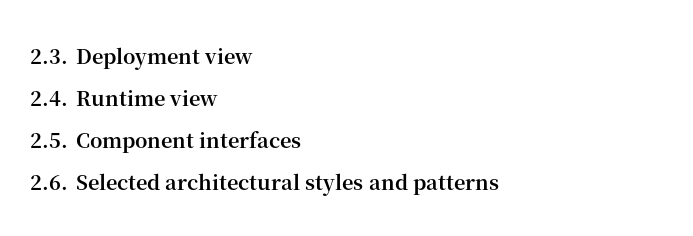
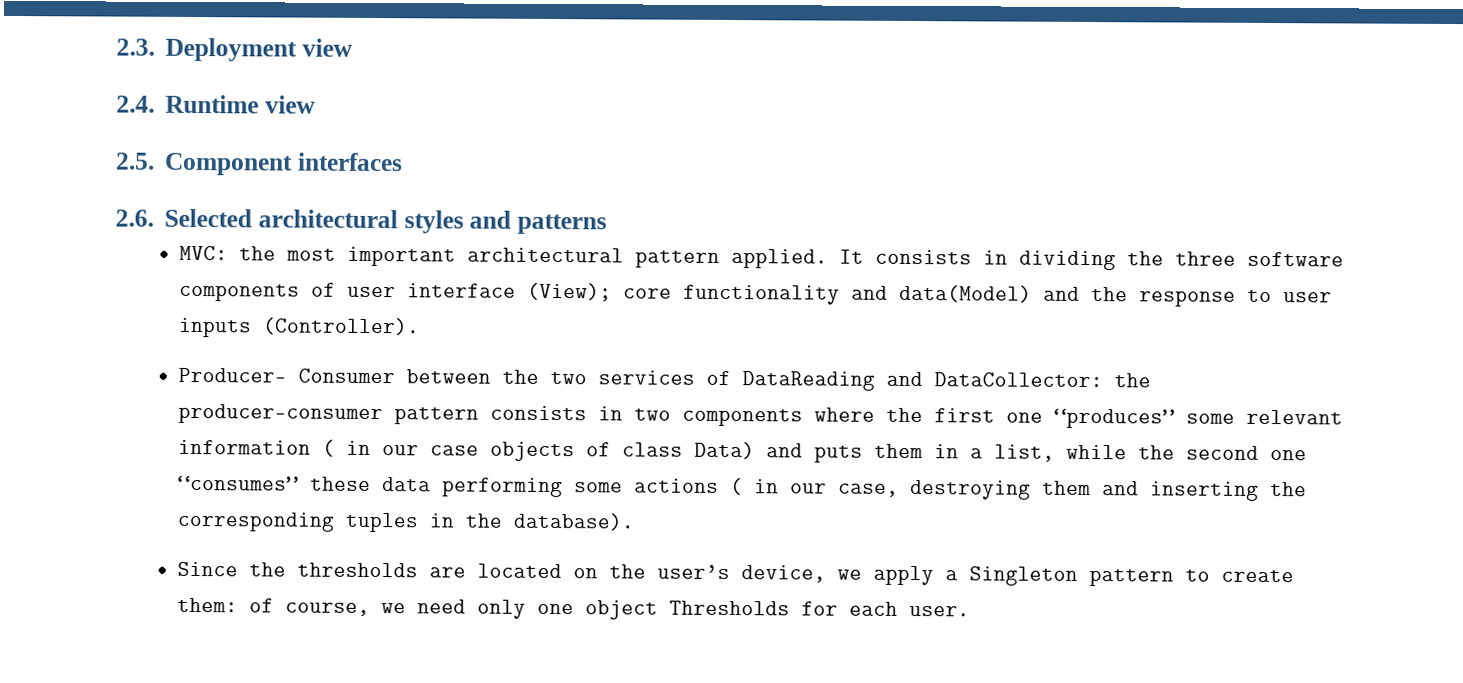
+ MVC: the most important architectural pattern applied. It consists in dividing the three software components of user interface (View); core functionality and data(Model) and the response to user inputs (Controller).
+ Producer- Consumer between the two services of DataReading and DataCollector: the producer-consumer pattern consists in two components where the first one “produces” some relevant information ( in our case objects of class Data) and puts them in a list, while the second one “consumes” these data performing some actions ( in our case, destroying them and inserting the corresponding tuples in the database).
+ Since the thresholds are located on the user’s device, we apply a Singleton pattern to create them: of course, we need only one object Thresholds for each user.

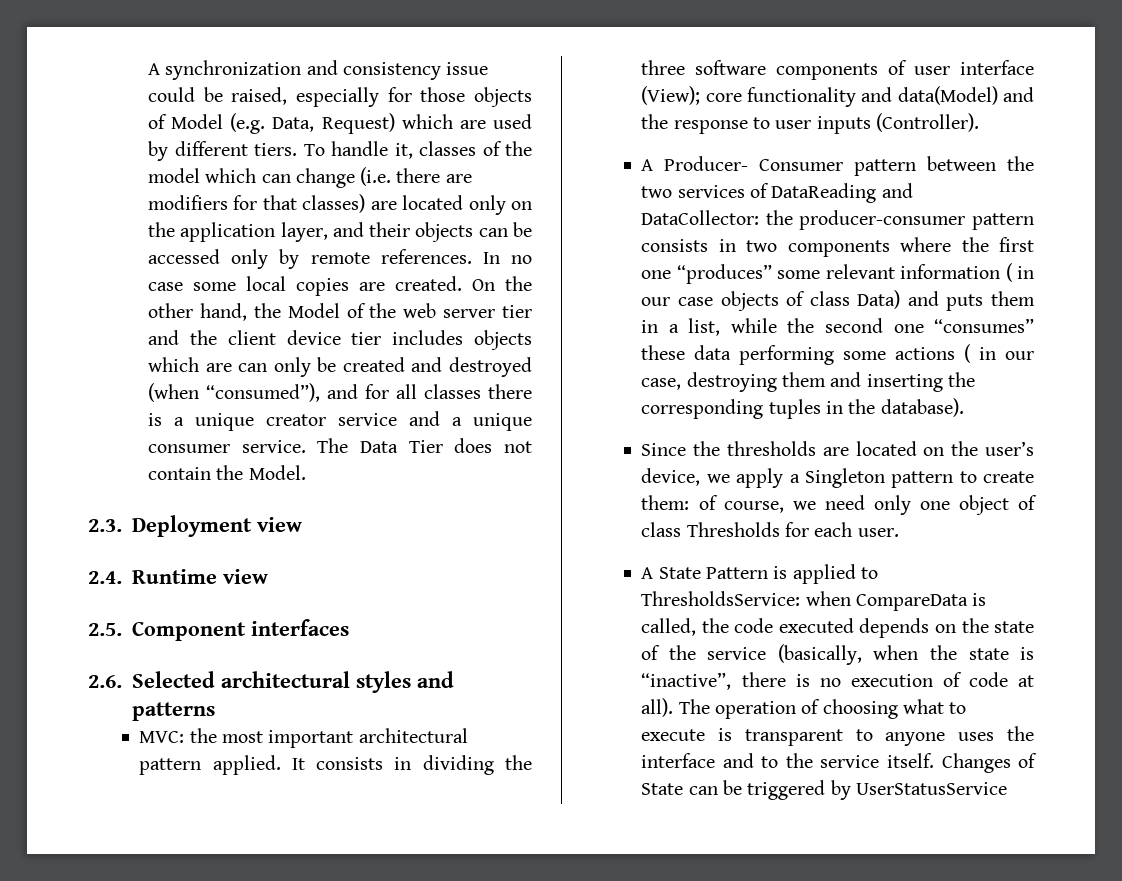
+ A synchronization and consistency issue could be raised, especially for those objects of Model (e.g. Data, Request) which are used by different tiers. To handle it, classes of the model which can change (i.e. there are modifiers for that classes) are located only on the application layer, and their objects can be accessed only by remote references. In no case some local copies are created. On the other hand, the Model of the web server tier and the client device tier includes objects which are can only be created and destroyed (when “consumed”), and for all classes there is a unique creator service and a unique consumer service. The Data Tier does not contain the Model.
- Producer- Consumer between the two services of DataReading and DataCollector:
+ A Producer- Consumer pattern between the two services of DataReading and DataCollector:
- Since the thresholds are located on the user’s device, we apply a Singleton pattern to create them: of course, we need only one object Thresholds for each user.
+ Since the thresholds are located on the user’s device, we apply a Singleton pattern to create them: of course, we need only one object of class Thresholds for each user.
+ A State Pattern is applied to ThresholdsService: when CompareData is called, the code executed depends on the state of the service (basically, when the state is “inactive”, there is no execution of code at all). The operation of choosing what to execute is transparent to anyone uses the interface and to the service itself. Changes of State can be triggered by UserStatusService

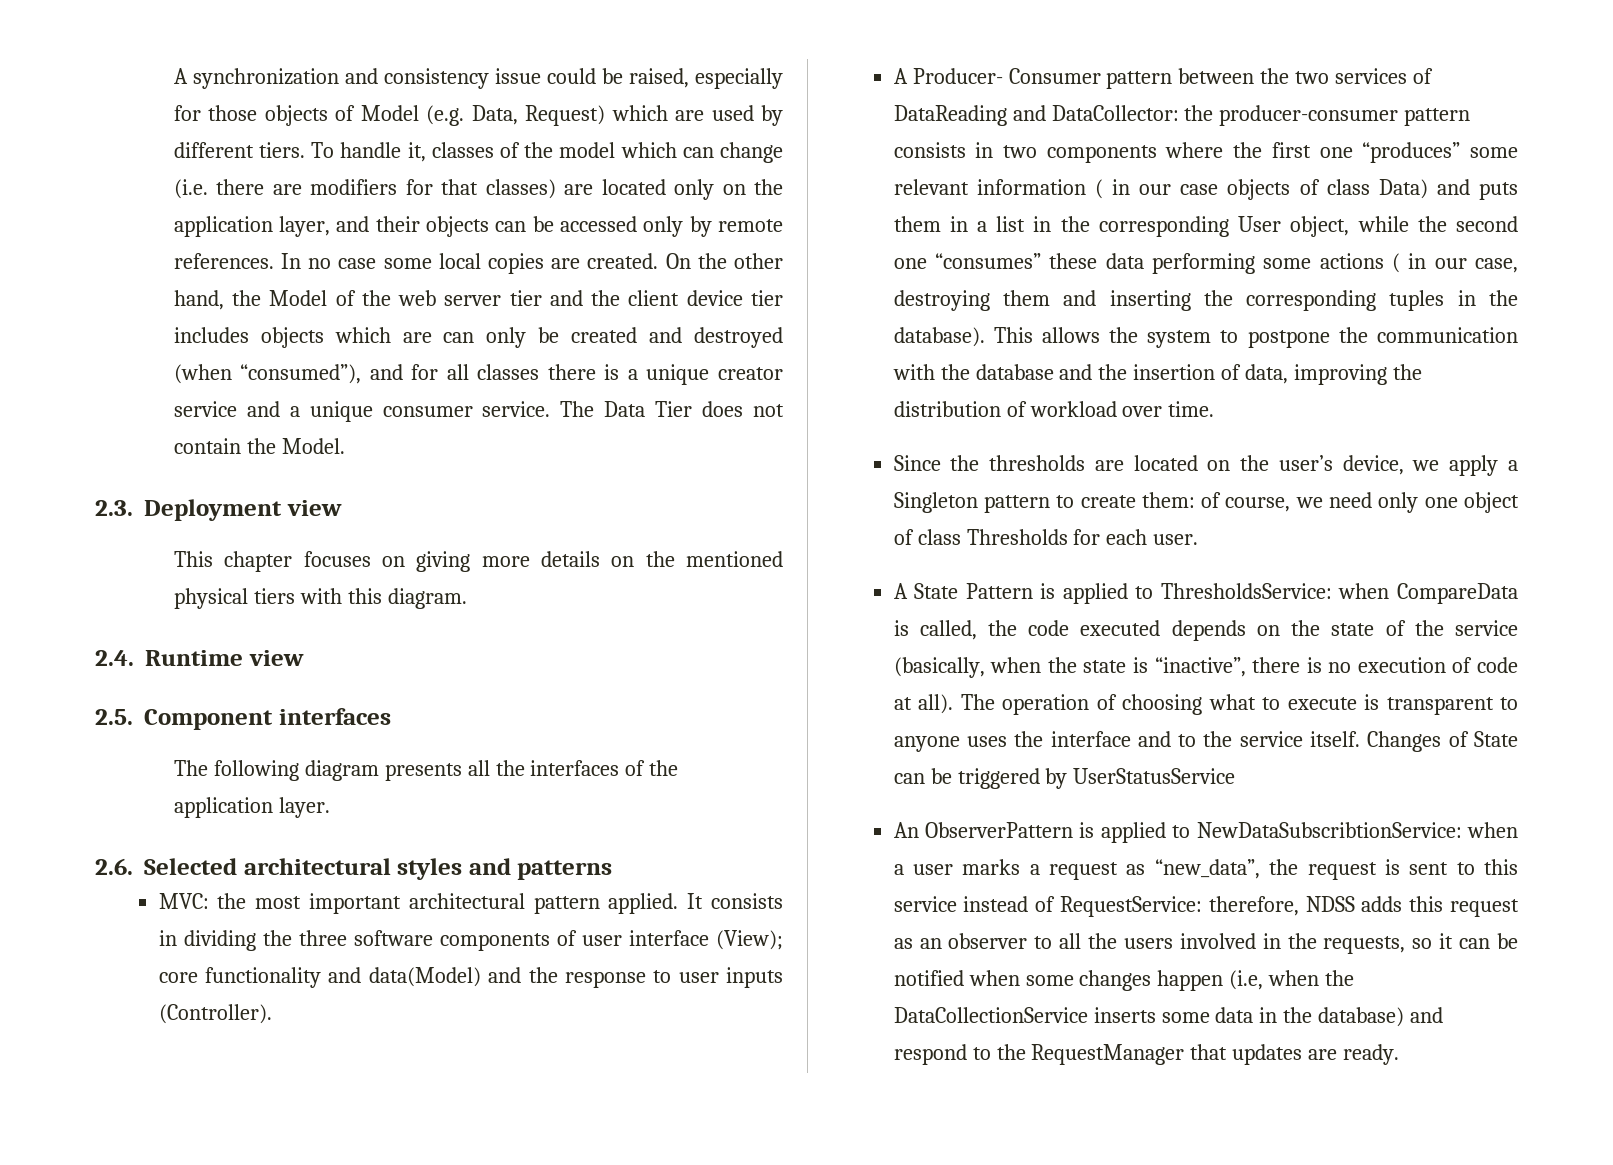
+ This chapter focuses on giving more details on the mentioned physical tiers with this diagram.
+ The following diagram presents all the interfaces of the application layer.
- the producer-consumer pattern consists in two components where the first one “produces” some relevant information ( in our case objects of class Data) and puts them in a list, while the second one “consumes” these data performing some actions ( in our case, destroying them and inserting the corresponding tuples in the database).
+ the producer-consumer pattern consists in two components where the first one “produces” some relevant information ( in our case objects of class Data) and puts them in a list in the corresponding User object, while the second one “consumes” these data performing some actions ( in our case, destroying them and inserting the corresponding tuples in the database). This allows the system to postpone the communication with the database and the insertion of data, improving the distribution of workload over time.
+ An ObserverPattern is applied to NewDataSubscribtionService: when a user marks a request as “new_data”, the request is sent to this service instead of RequestService: therefore, NDSS adds this request as an observer to all the users involved in the requests, so it can be notified when some changes happen (i.e, when the DataCollectionService inserts some data in the database) and respond to the RequestManager that updates are ready.

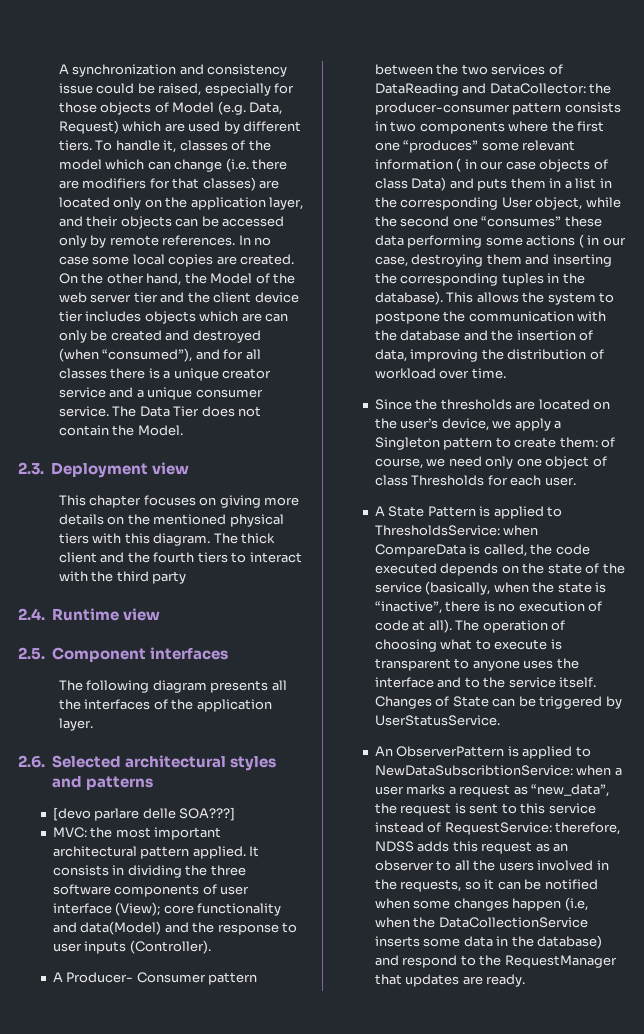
+ The thick client and the fourth tiers to interact with the third party
+ [devo parlare delle SOA???]
- Changes of State can be triggered by UserStatusService
+ Changes of State can be triggered by UserStatusService.

